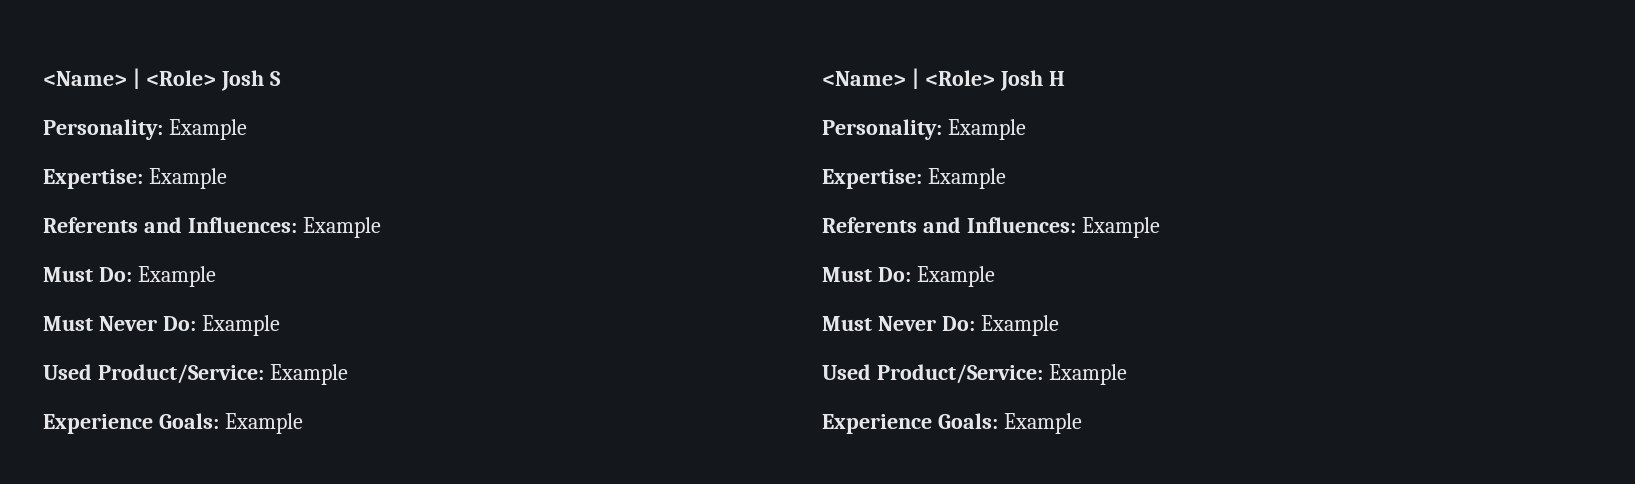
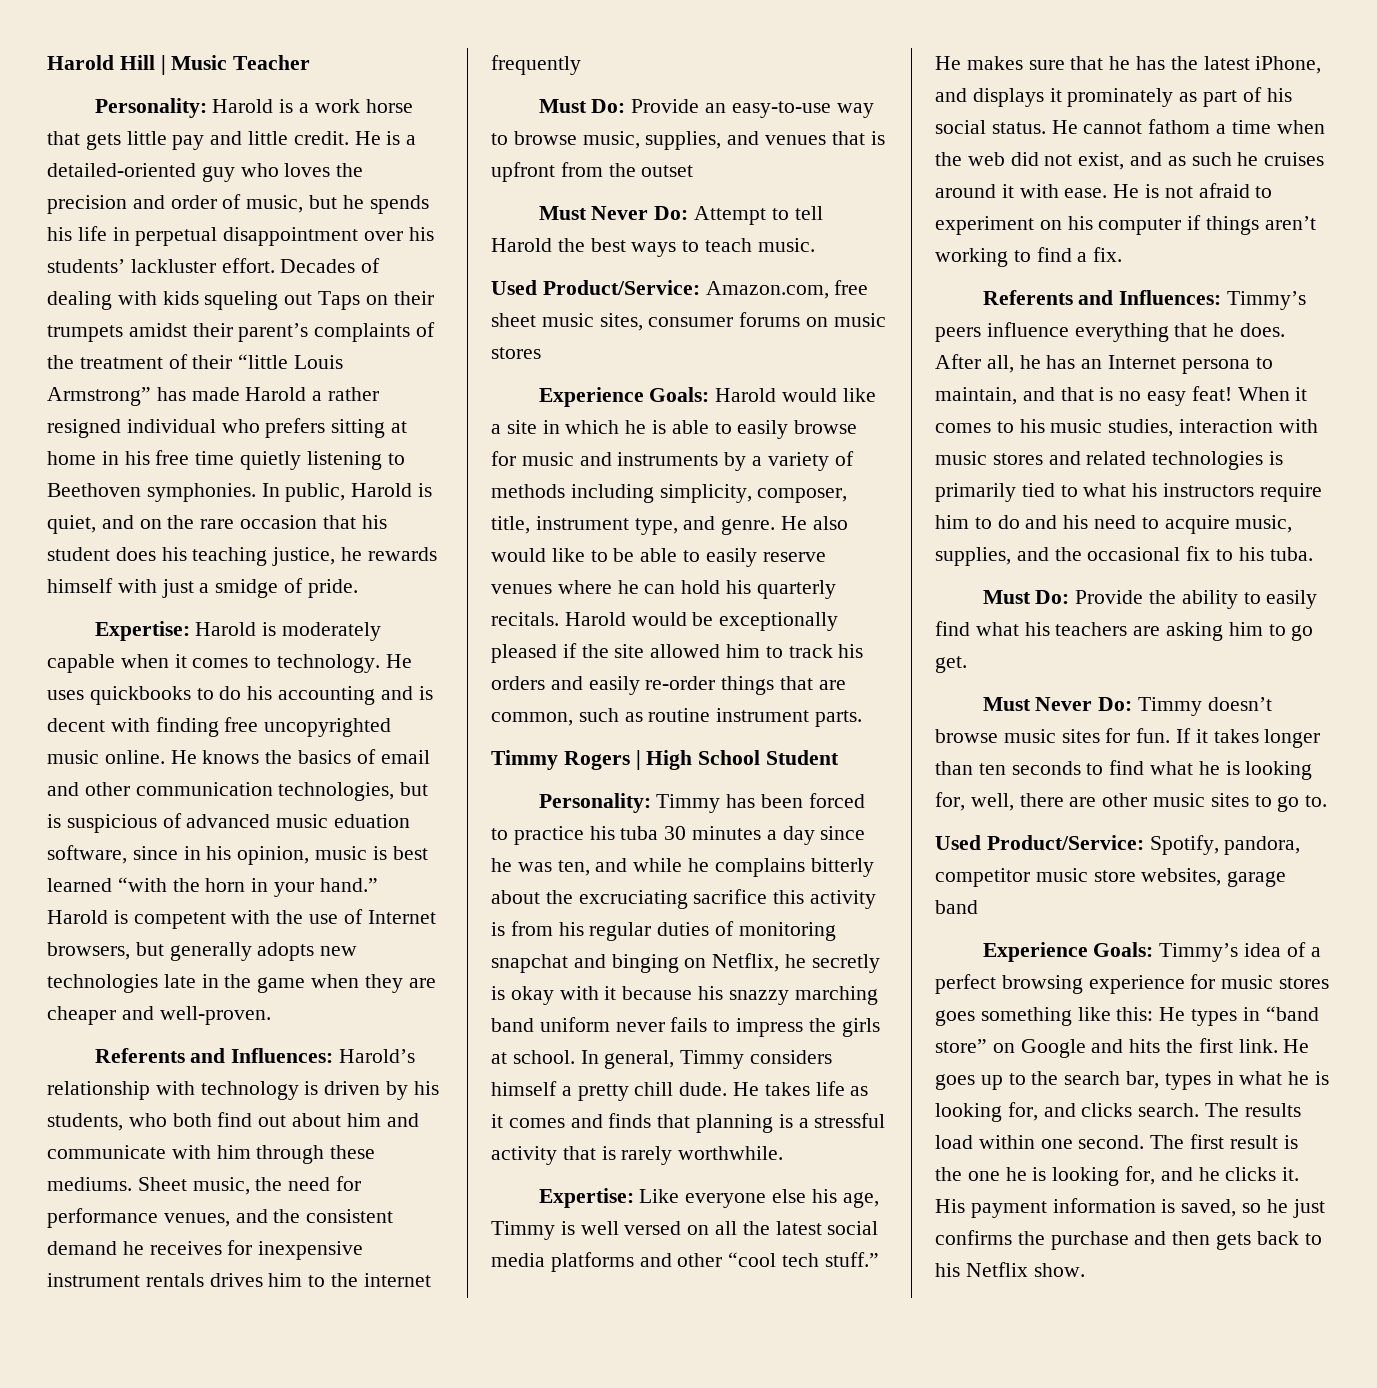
- <Name> | <Role> Josh S
- Personality: Example
- Expertise: Example
- Referents and Influences: Example
- Must Do: Example
- Must Never Do: Example
- Used Product/Service: Example
- Experience Goals: Example
- <Name> | <Role> Josh H
- Personality: Example
- Expertise: Example
- Referents and Influences: Example
- Must Do: Example
- Must Never Do: Example
- Used Product/Service: Example
- Experience Goals: Example
+ Harold Hill | Music Teacher
+ Personality: Harold is a work horse that gets little pay and little credit. He is a detailed-oriented guy who loves the precision and order of music, but he spends his life in perpetual disappointment over his students’ lackluster effort. Decades of dealing with kids squeling out Taps on their trumpets amidst their parent’s complaints of the treatment of their “little Louis Armstrong” has made Harold a rather resigned individual who prefers sitting at home in his free time quietly listening to Beethoven symphonies. In public, Harold is quiet, and on the rare occasion that his student does his teaching justice, he rewards himself with just a smidge of pride.
+ Expertise: Harold is moderately capable when it comes to technology. He uses quickbooks to do his accounting and is decent with finding free uncopyrighted music online. He knows the basics of email and other communication technologies, but is suspicious of advanced music eduation software, since in his opinion, music is best learned “with the horn in your hand.” Harold is competent with the use of Internet browsers, but generally adopts new technologies late in the game when they are cheaper and well-proven.
+ Referents and Influences: Harold’s relationship with technology is driven by his students, who both find out about him and communicate with him through these mediums. Sheet music, the need for performance venues, and the consistent demand he receives for inexpensive instrument rentals drives him to the internet frequently
+ Must Do: Provide an easy-to-use way to browse music, supplies, and venues that is upfront from the outset
+ Must Never Do: Attempt to tell Harold the best ways to teach music.
+ Used Product/Service: Amazon.com, free sheet music sites, consumer forums on music stores
+ Experience Goals: Harold would like a site in which he is able to easily browse for music and instruments by a variety of methods including simplicity, composer, title, instrument type, and genre. He also would like to be able to easily reserve venues where he can hold his quarterly recitals. Harold would be exceptionally pleased if the site allowed him to track his orders and easily re-order things that are common, such as routine instrument parts.
+ Timmy Rogers | High School Student
+ Personality: Timmy has been forced to practice his tuba 30 minutes a day since he was ten, and while he complains bitterly about the excruciating sacrifice this activity is from his regular duties of monitoring snapchat and binging on Netflix, he secretly is okay with it because his snazzy marching band uniform never fails to impress the girls at school. In general, Timmy considers himself a pretty chill dude. He takes life as it comes and finds that planning is a stressful activity that is rarely worthwhile.
+ Expertise: Like everyone else his age, Timmy is well versed on all the latest social media platforms and other “cool tech stuff.” He makes sure that he has the latest iPhone, and displays it prominately as part of his social status. He cannot fathom a time when the web did not exist, and as such he cruises around it with ease. He is not afraid to experiment on his computer if things aren’t working to find a fix.
+ Referents and Influences: Timmy’s peers influence everything that he does. After all, he has an Internet persona to maintain, and that is no easy feat! When it comes to his music studies, interaction with music stores and related technologies is primarily tied to what his instructors require him to do and his need to acquire music, supplies, and the occasional fix to his tuba.
+ Must Do: Provide the ability to easily find what his teachers are asking him to go get.
+ Must Never Do: Timmy doesn’t browse music sites for fun. If it takes longer than ten seconds to find what he is looking for, well, there are other music sites to go to.
+ Used Product/Service: Spotify, pandora, competitor music store websites, garage band
+ Experience Goals: Timmy’s idea of a perfect browsing experience for music stores goes something like this: He types in “band store” on Google and hits the first link. He goes up to the search bar, types in what he is looking for, and clicks search. The results load within one second. The first result is the one he is looking for, and he clicks it. His payment information is saved, so he just confirms the purchase and then gets back to his Netflix show.

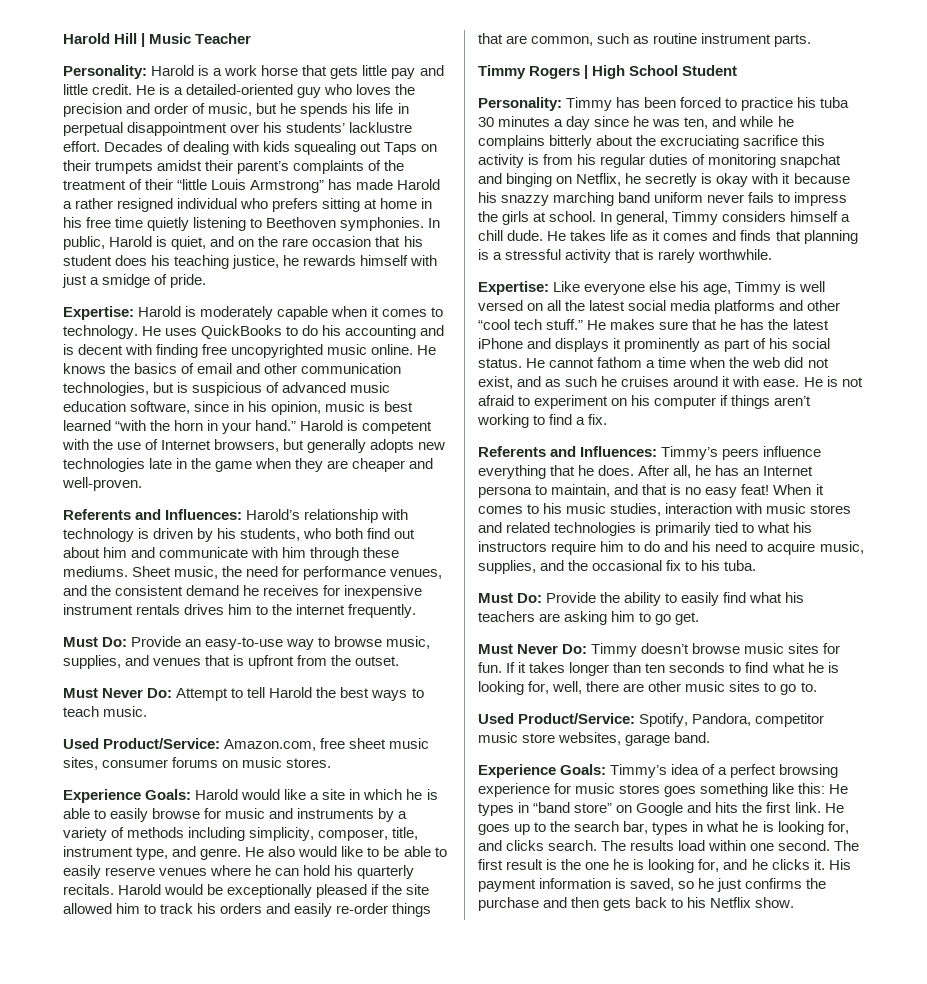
- He is a detailed-oriented guy who loves the precision and order of music, but he spends his life in perpetual disappointment over his students’ lackluster effort.
+ He is a detailed-oriented guy who loves the precision and order of music, but he spends his life in perpetual disappointment over his students’ lacklustre effort.
- Decades of dealing with kids squeling out Taps on their trumpets amidst their parent’s complaints of the treatment of their “little Louis Armstrong” has made Harold a rather resigned individual who prefers sitting at home in his free time quietly listening to Beethoven symphonies.
+ Decades of dealing with kids squealing out Taps on their trumpets amidst their parent’s complaints of the treatment of their “little Louis Armstrong” has made Harold a rather resigned individual who prefers sitting at home in his free time quietly listening to Beethoven symphonies.
- He uses quickbooks to do his accounting and is decent with finding free uncopyrighted music online.
+ He uses QuickBooks to do his accounting and is decent with finding free uncopyrighted music online.
- He knows the basics of email and other communication technologies, but is suspicious of advanced music eduation software, since in his opinion, music is best learned “with the horn in your hand.”
+ He knows the basics of email and other communication technologies, but is suspicious of advanced music education software, since in his opinion, music is best learned “with the horn in your hand.”
- Sheet music, the need for performance venues, and the consistent demand he receives for inexpensive instrument rentals drives him to the internet frequently
+ Sheet music, the need for performance venues, and the consistent demand he receives for inexpensive instrument rentals drives him to the internet frequently.
- Must Do: Provide an easy-to-use way to browse music, supplies, and venues that is upfront from the outset
+ Must Do: Provide an easy-to-use way to browse music, supplies, and venues that is upfront from the outset.
- Used Product/Service: Amazon.com, free sheet music sites, consumer forums on music stores
+ Used Product/Service: Amazon.com, free sheet music sites, consumer forums on music stores.
- In general, Timmy considers himself a pretty chill dude.
+ In general, Timmy considers himself a chill dude.
- He makes sure that he has the latest iPhone, and displays it prominately as part of his social status.
+ He makes sure that he has the latest iPhone and displays it prominently as part of his social status.
- Used Product/Service: Spotify, pandora, competitor music store websites, garage band
+ Used Product/Service: Spotify, Pandora, competitor music store websites, garage band.

